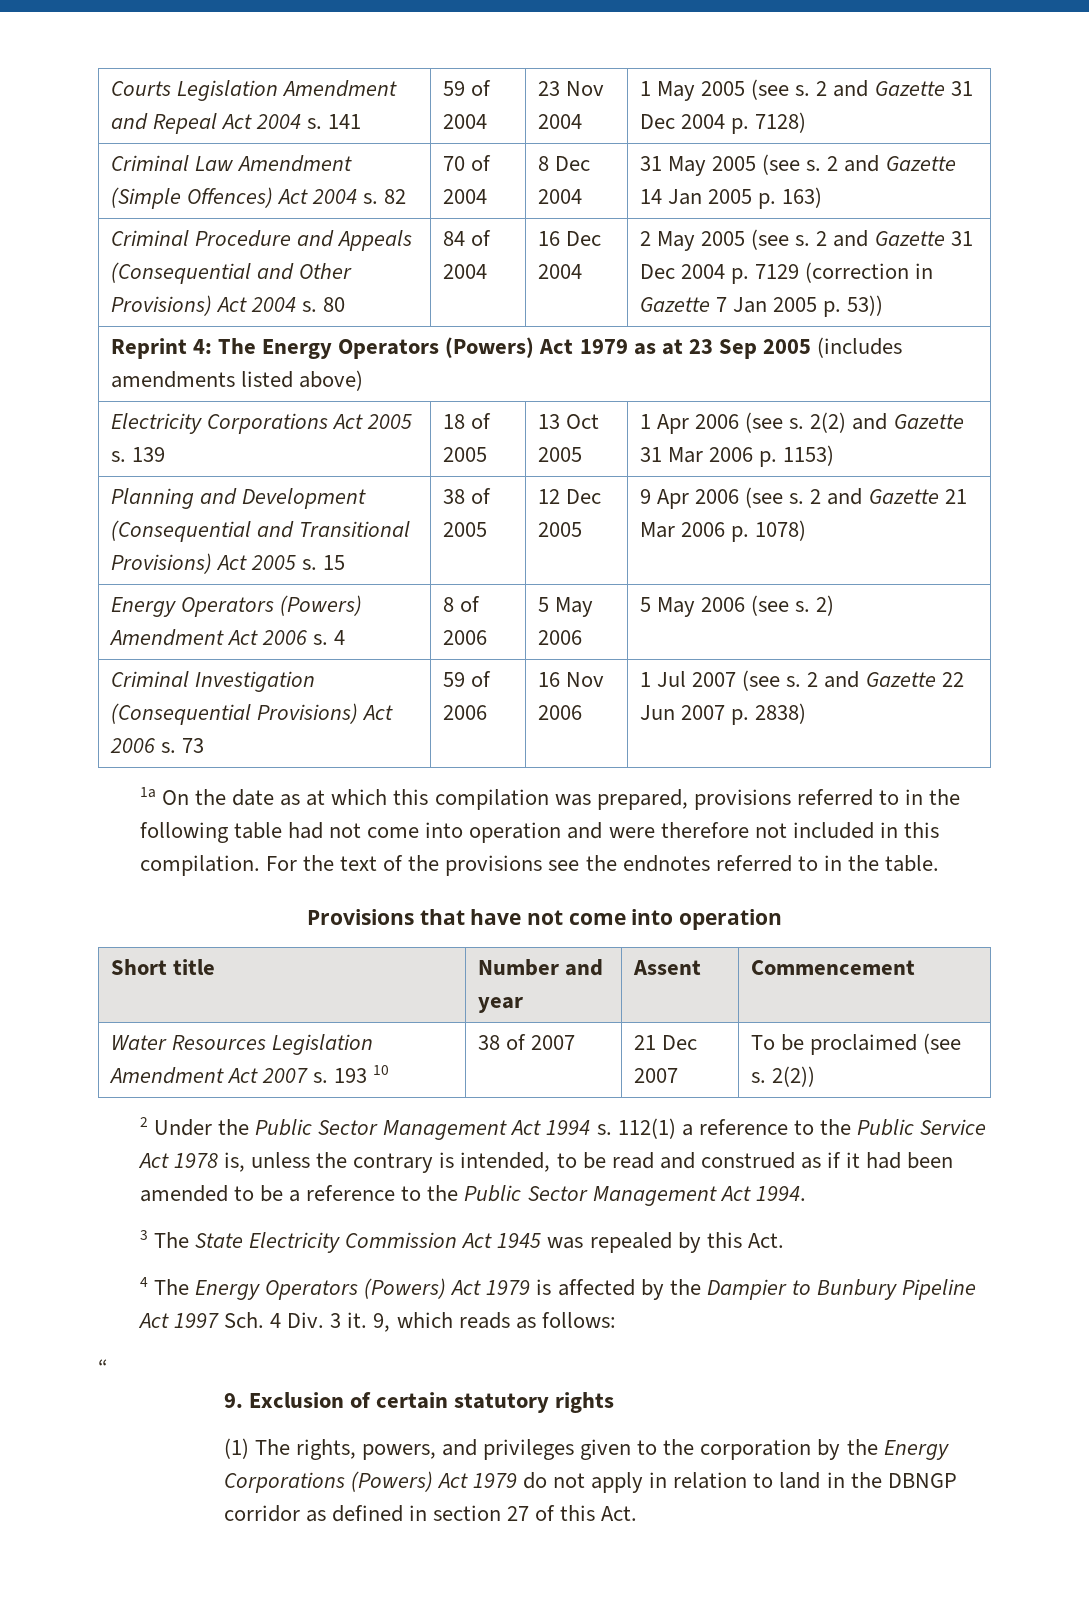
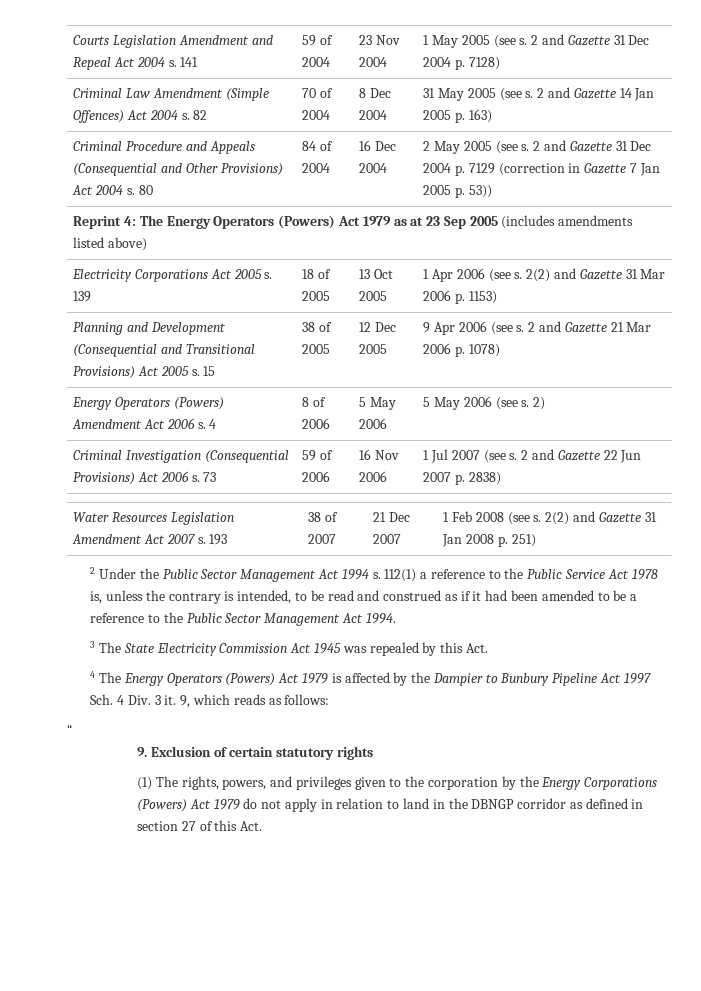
- 1a On the date as at which this compilation was prepared, provisions referred to in the following table had not come into operation and were therefore not included in this compilation. For the text of the provisions see the endnotes referred to in the table.
- Provisions that have not come into operation
- Short title | Number and year | Assent | Commencement
- Water Resources Legislation Amendment Act 2007 s. 193 10 | 38 of 2007 | 21 Dec 2007 | To be proclaimed (see s. 2(2))
+ Water Resources Legislation Amendment Act 2007 s. 193 | 38 of 2007 | 21 Dec 2007 | 1 Feb 2008 (see s. 2(2) and Gazette 31 Jan 2008 p. 251)

